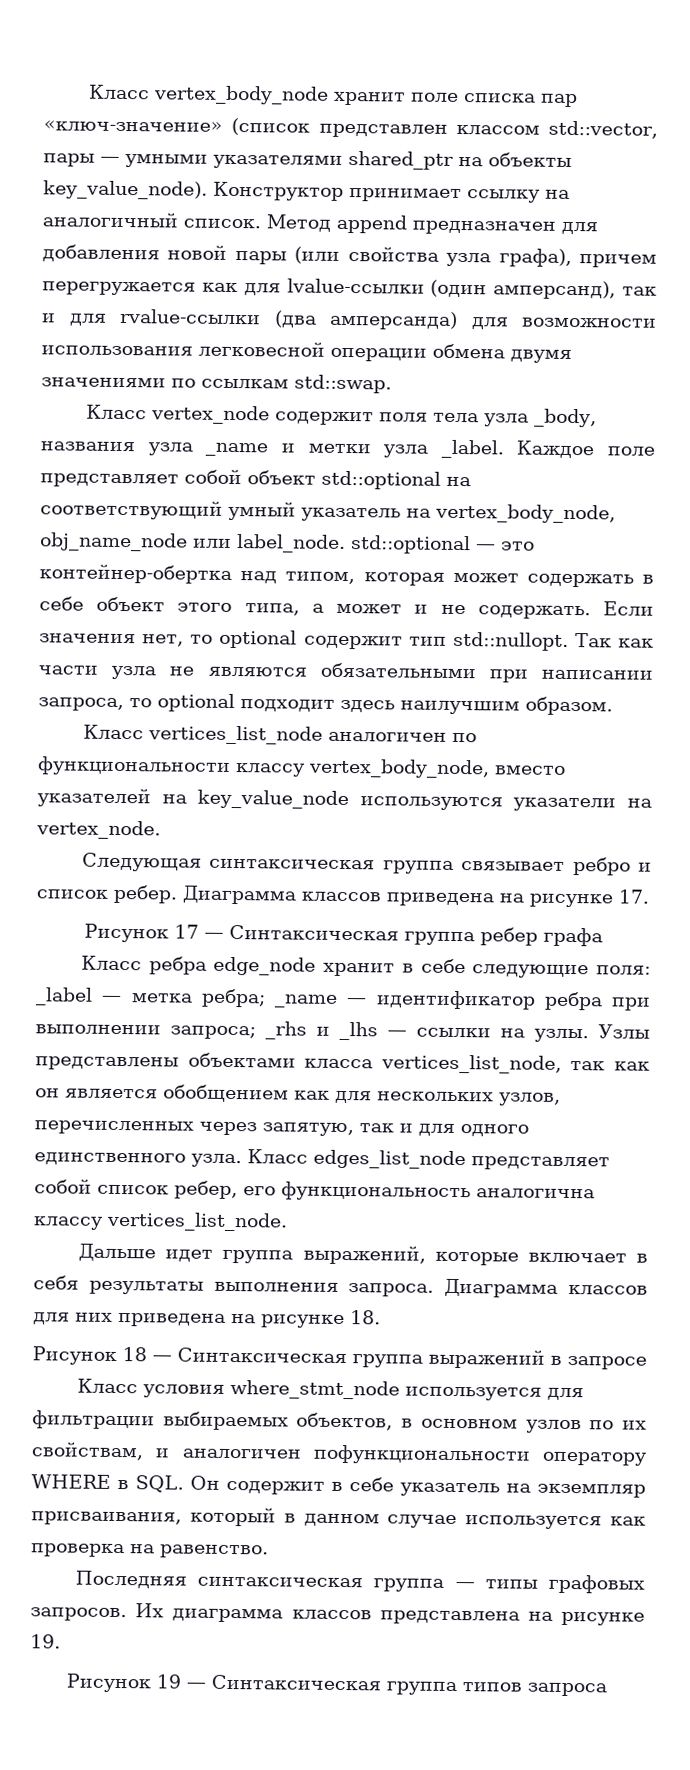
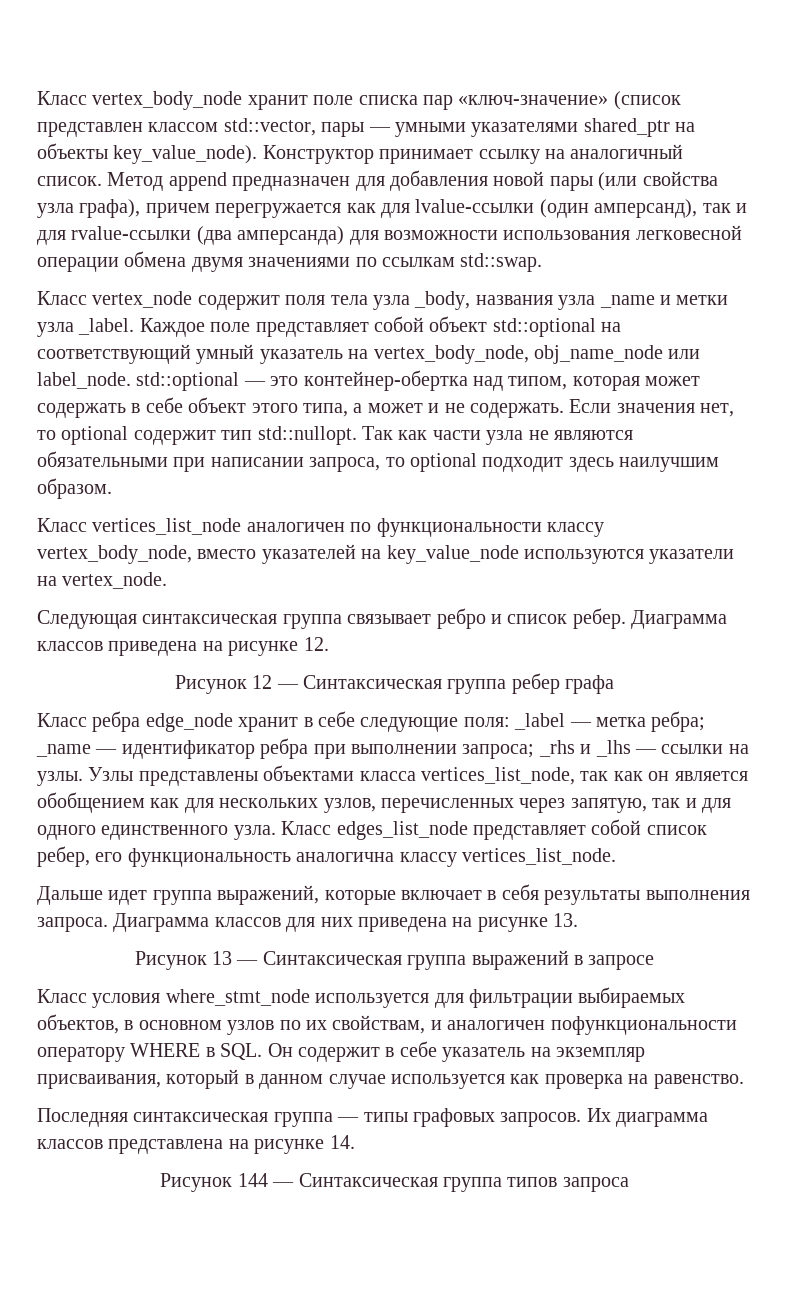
- Диаграмма классов приведена на рисунке 17.
- Рисунок 17 — Синтаксическая группа ребер графа
+ Диаграмма классов приведена на рисунке 12.
+ Рисунок 12 — Синтаксическая группа ребер графа
- Диаграмма классов для них приведена на рисунке 18.
- Рисунок 18 — Синтаксическая группа выражений в запросе
+ Диаграмма классов для них приведена на рисунке 13.
+ Рисунок 13 — Синтаксическая группа выражений в запросе
- Их диаграмма классов представлена на рисунке 19.
- Рисунок 19 — Синтаксическая группа типов запроса
+ Их диаграмма классов представлена на рисунке 14.
+ Рисунок 144 — Синтаксическая группа типов запроса

